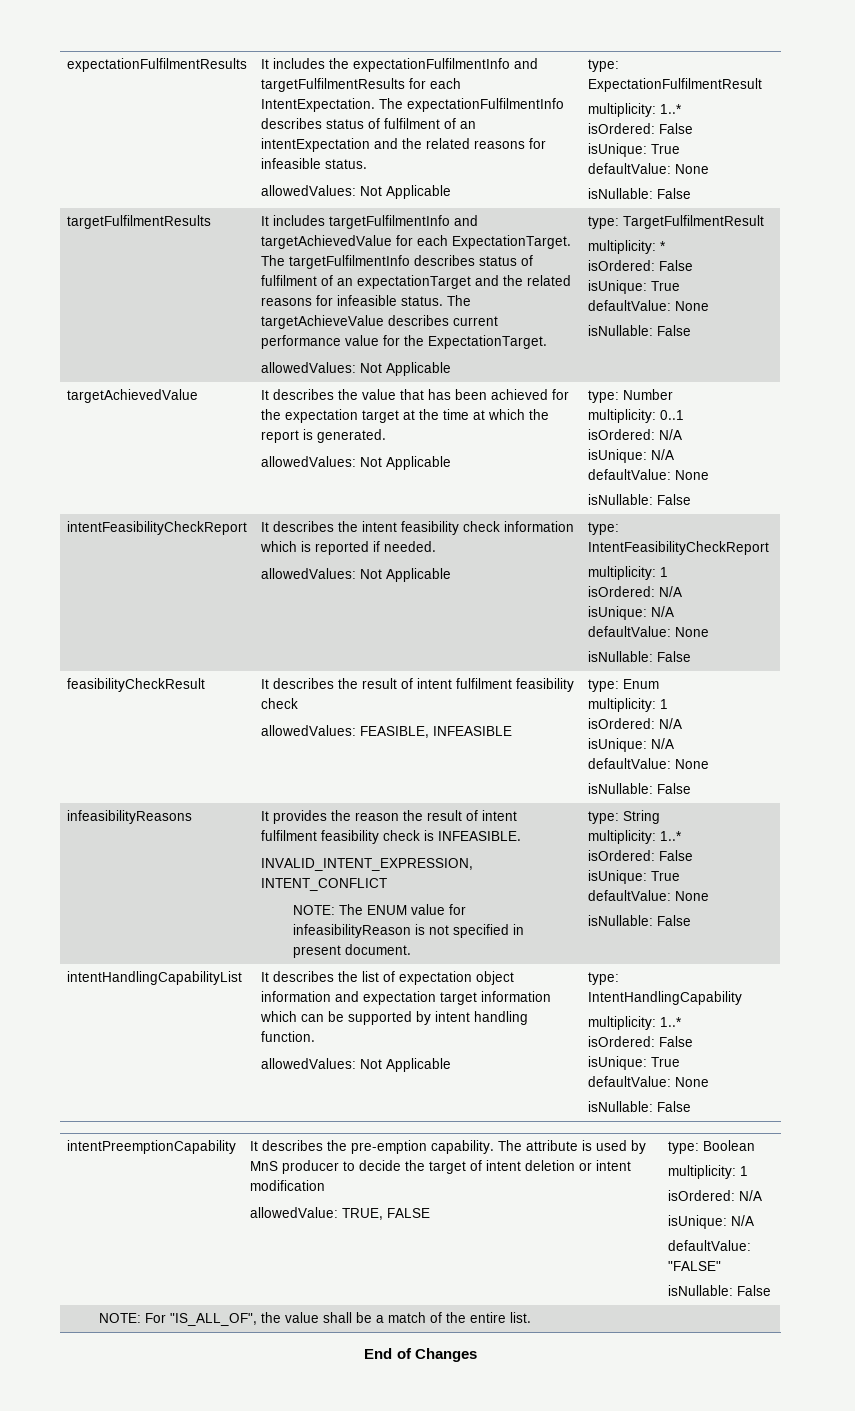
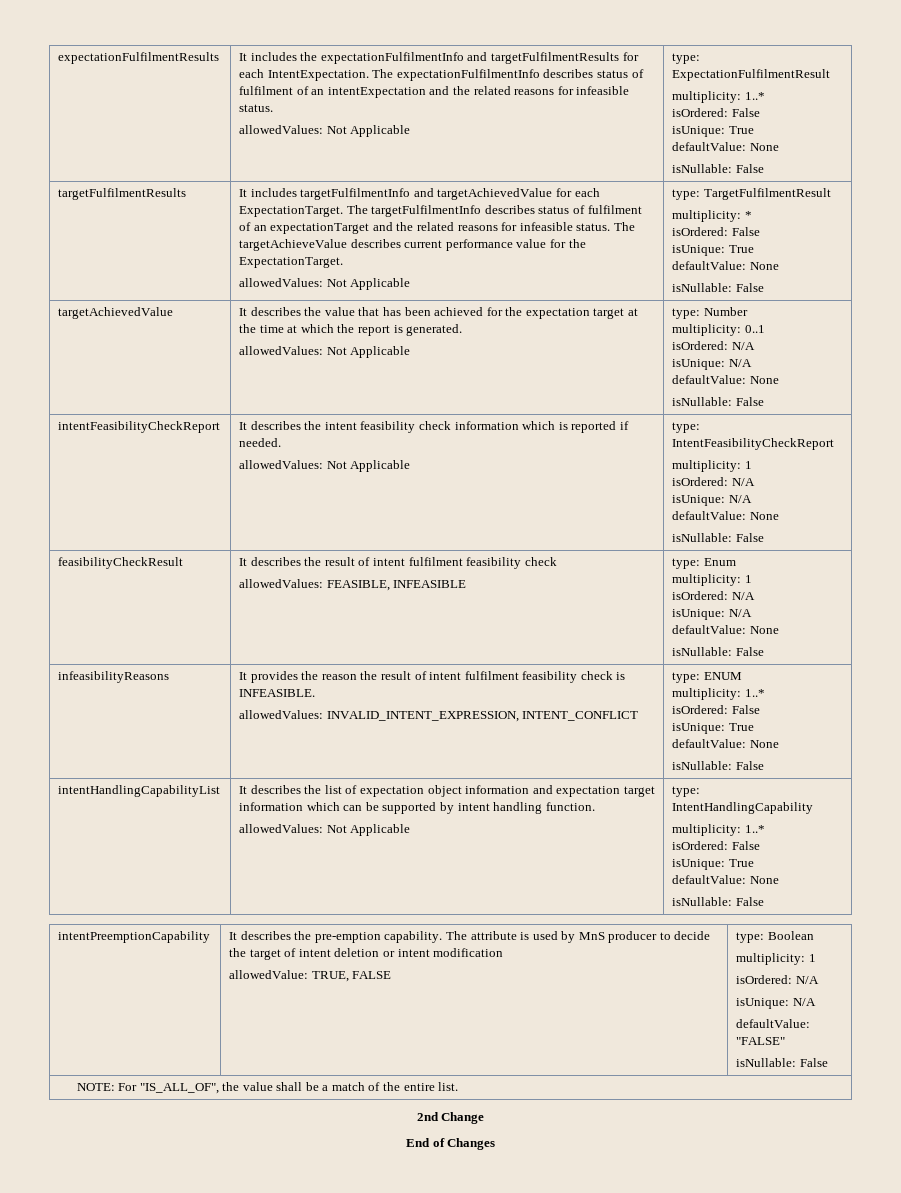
  infeasibilityReasons | It provides the reason the result of intent fulfilment feasibility check is INFEASIBLE.
- INVALID_INTENT_EXPRESSION, INTENT_CONFLICT
- NOTE: The ENUM value for infeasibilityReason is not specified in present document. | type: String
+ allowedValues: INVALID_INTENT_EXPRESSION, INTENT_CONFLICT | type: ENUM
+ 2nd Change

